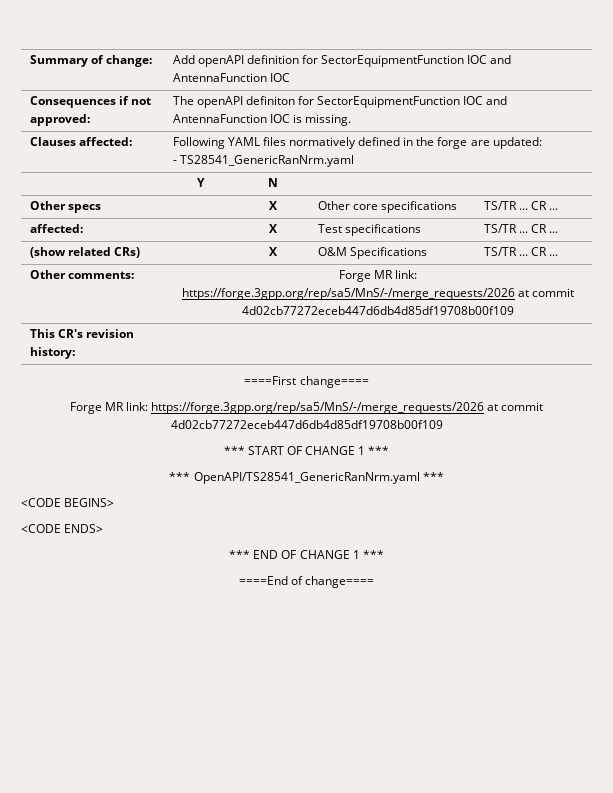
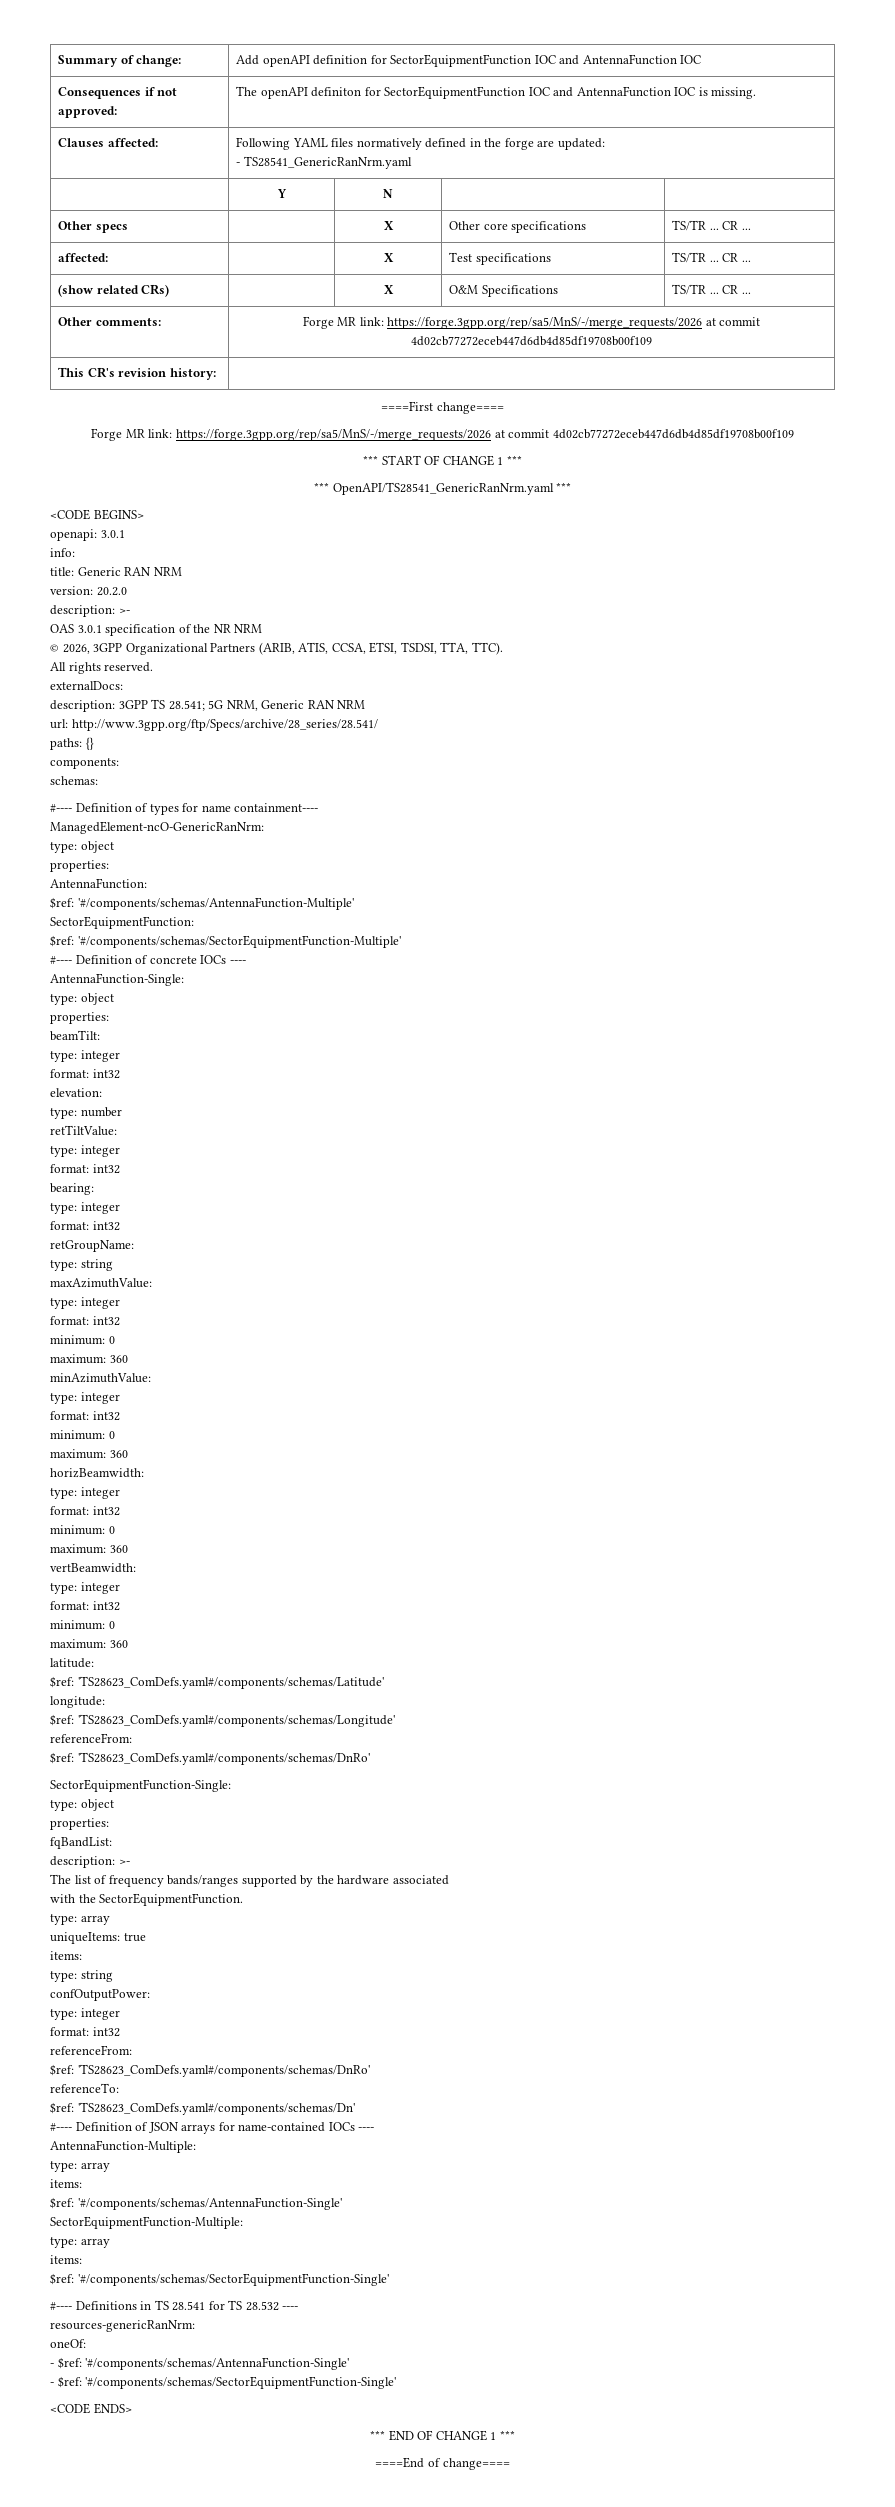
+ openapi: 3.0.1
+ info:
+ title: Generic RAN NRM
+ version: 20.2.0
+ description: >-
+ OAS 3.0.1 specification of the NR NRM
+ © 2026, 3GPP Organizational Partners (ARIB, ATIS, CCSA, ETSI, TSDSI, TTA, TTC).
+ All rights reserved.
+ externalDocs:
+ description: 3GPP TS 28.541; 5G NRM, Generic RAN NRM
+ url: http://www.3gpp.org/ftp/Specs/archive/28_series/28.541/
+ paths: {}
+ components:
+ schemas:
+ #---- Definition of types for name containment----
+ ManagedElement-ncO-GenericRanNrm:
+ type: object
+ properties:
+ AntennaFunction:
+ $ref: '#/components/schemas/AntennaFunction-Multiple'
+ SectorEquipmentFunction:
+ $ref: '#/components/schemas/SectorEquipmentFunction-Multiple'
+ #---- Definition of concrete IOCs ----
+ AntennaFunction-Single:
+ type: object
+ properties:
+ beamTilt:
+ type: integer
+ format: int32
+ elevation:
+ type: number
+ retTiltValue:
+ type: integer
+ format: int32
+ bearing:
+ type: integer
+ format: int32
+ retGroupName:
+ type: string
+ maxAzimuthValue:
+ type: integer
+ format: int32
+ minimum: 0
+ maximum: 360
+ minAzimuthValue:
+ type: integer
+ format: int32
+ minimum: 0
+ maximum: 360
+ horizBeamwidth:
+ type: integer
+ format: int32
+ minimum: 0
+ maximum: 360
+ vertBeamwidth:
+ type: integer
+ format: int32
+ minimum: 0
+ maximum: 360
+ latitude:
+ $ref: 'TS28623_ComDefs.yaml#/components/schemas/Latitude'
+ longitude:
+ $ref: 'TS28623_ComDefs.yaml#/components/schemas/Longitude'
+ referenceFrom:
+ $ref: 'TS28623_ComDefs.yaml#/components/schemas/DnRo'
+ SectorEquipmentFunction-Single:
+ type: object
+ properties:
+ fqBandList:
+ description: >-
+ The list of frequency bands/ranges supported by the hardware associated
+ with the SectorEquipmentFunction.
+ type: array
+ uniqueItems: true
+ items:
+ type: string
+ confOutputPower:
+ type: integer
+ format: int32
+ referenceFrom:
+ $ref: 'TS28623_ComDefs.yaml#/components/schemas/DnRo'
+ referenceTo:
+ $ref: 'TS28623_ComDefs.yaml#/components/schemas/Dn'
+ #---- Definition of JSON arrays for name-contained IOCs ----
+ AntennaFunction-Multiple:
+ type: array
+ items:
+ $ref: '#/components/schemas/AntennaFunction-Single'
+ SectorEquipmentFunction-Multiple:
+ type: array
+ items:
+ $ref: '#/components/schemas/SectorEquipmentFunction-Single'
+ #---- Definitions in TS 28.541 for TS 28.532 ----
+ resources-genericRanNrm:
+ oneOf:
+ - $ref: '#/components/schemas/AntennaFunction-Single'
+ - $ref: '#/components/schemas/SectorEquipmentFunction-Single'

